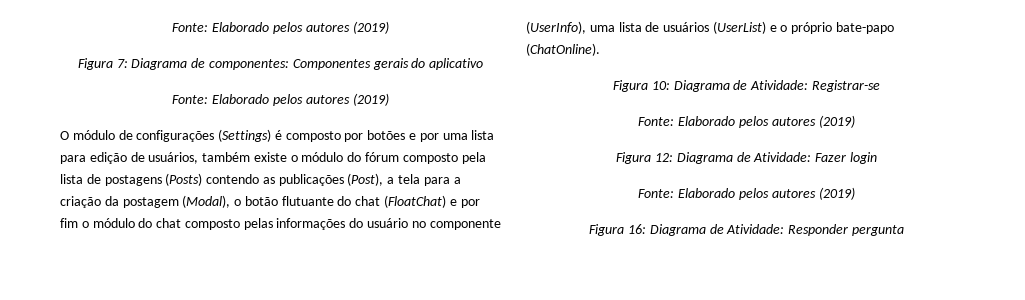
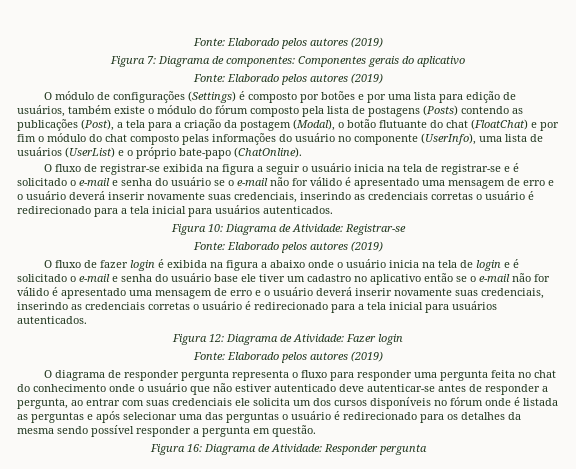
+ O fluxo de registrar-se exibida na figura a seguir o usuário inicia na tela de registrar-se e é solicitado o e-mail e senha do usuário se o e-mail não for válido é apresentado uma mensagem de erro e o usuário deverá inserir novamente suas credenciais, inserindo as credenciais corretas o usuário é redirecionado para a tela inicial para usuários autenticados.
+ O fluxo de fazer login é exibida na figura a abaixo onde o usuário inicia na tela de login e é solicitado o e-mail e senha do usuário base ele tiver um cadastro no aplicativo então se o e-mail não for válido é apresentado uma mensagem de erro e o usuário deverá inserir novamente suas credenciais, inserindo as credenciais corretas o usuário é redirecionado para a tela inicial para usuários autenticados.
+ O diagrama de responder pergunta representa o fluxo para responder uma pergunta feita no chat do conhecimento onde o usuário que não estiver autenticado deve autenticar-se antes de responder a pergunta, ao entrar com suas credenciais ele solicita um dos cursos disponíveis no fórum onde é listada as perguntas e após selecionar uma das perguntas o usuário é redirecionado para os detalhes da mesma sendo possível responder a pergunta em questão.

